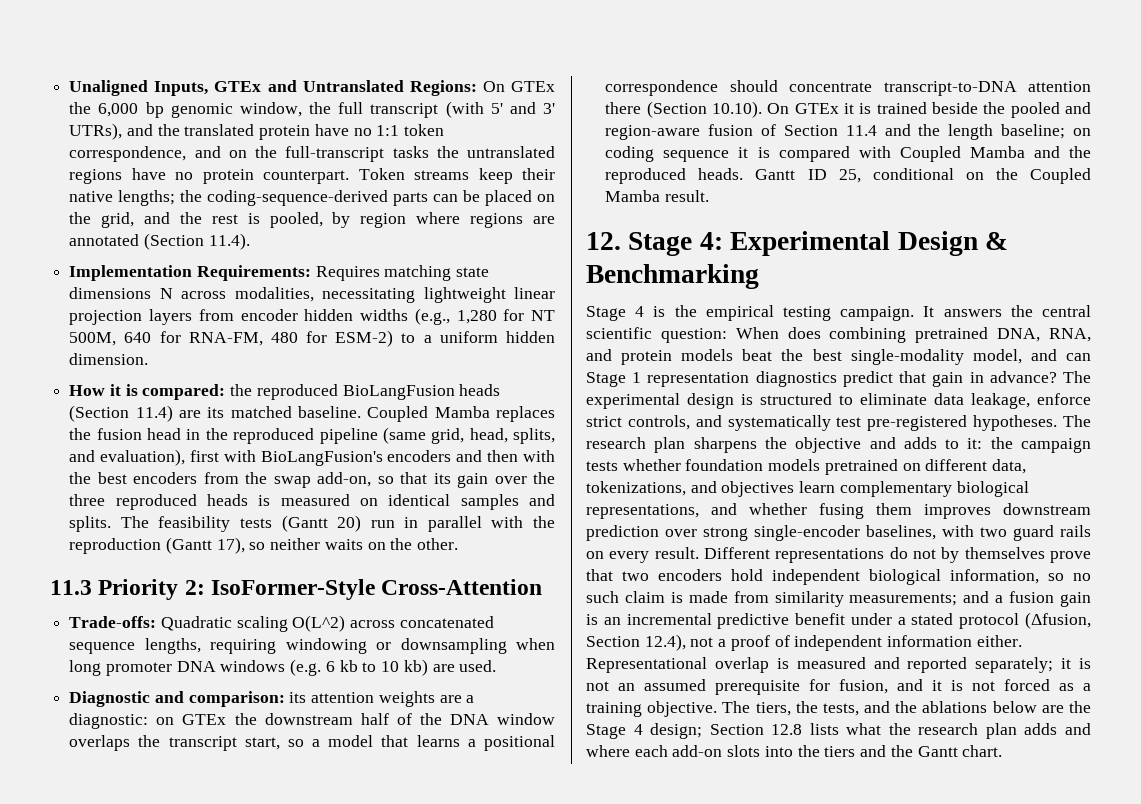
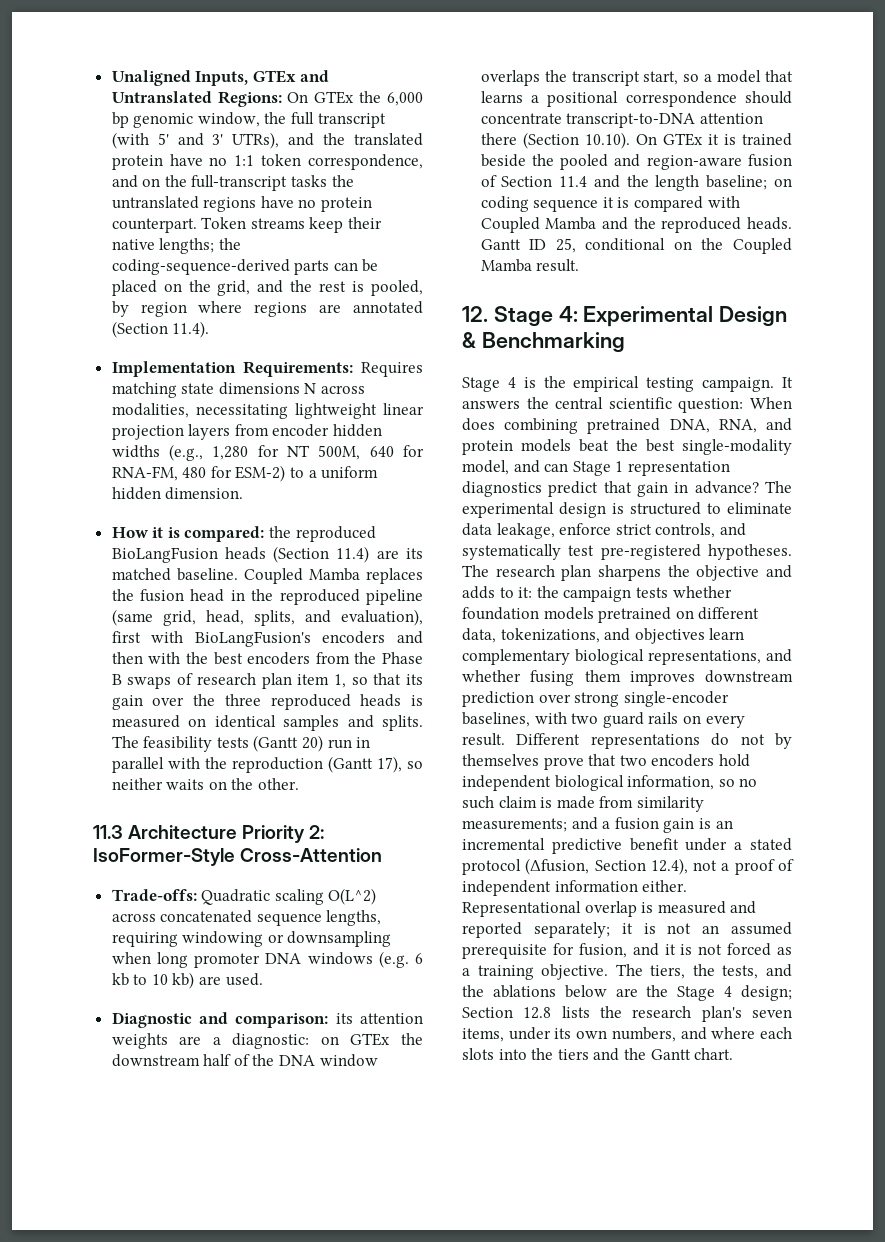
- Coupled Mamba replaces the fusion head in the reproduced pipeline (same grid, head, splits, and evaluation), first with BioLangFusion's encoders and then with the best encoders from the swap add-on, so that its gain over the three reproduced heads is measured on identical samples and splits.
+ Coupled Mamba replaces the fusion head in the reproduced pipeline (same grid, head, splits, and evaluation), first with BioLangFusion's encoders and then with the best encoders from the Phase B swaps of research plan item 1, so that its gain over the three reproduced heads is measured on identical samples and splits.
- 11.3 Priority 2: IsoFormer-Style Cross-Attention
+ 11.3 Architecture Priority 2: IsoFormer-Style Cross-Attention
- The tiers, the tests, and the ablations below are the Stage 4 design; Section 12.8 lists what the research plan adds and where each add-on slots into the tiers and the Gantt chart.
+ The tiers, the tests, and the ablations below are the Stage 4 design; Section 12.8 lists the research plan's seven items, under its own numbers, and where each slots into the tiers and the Gantt chart.

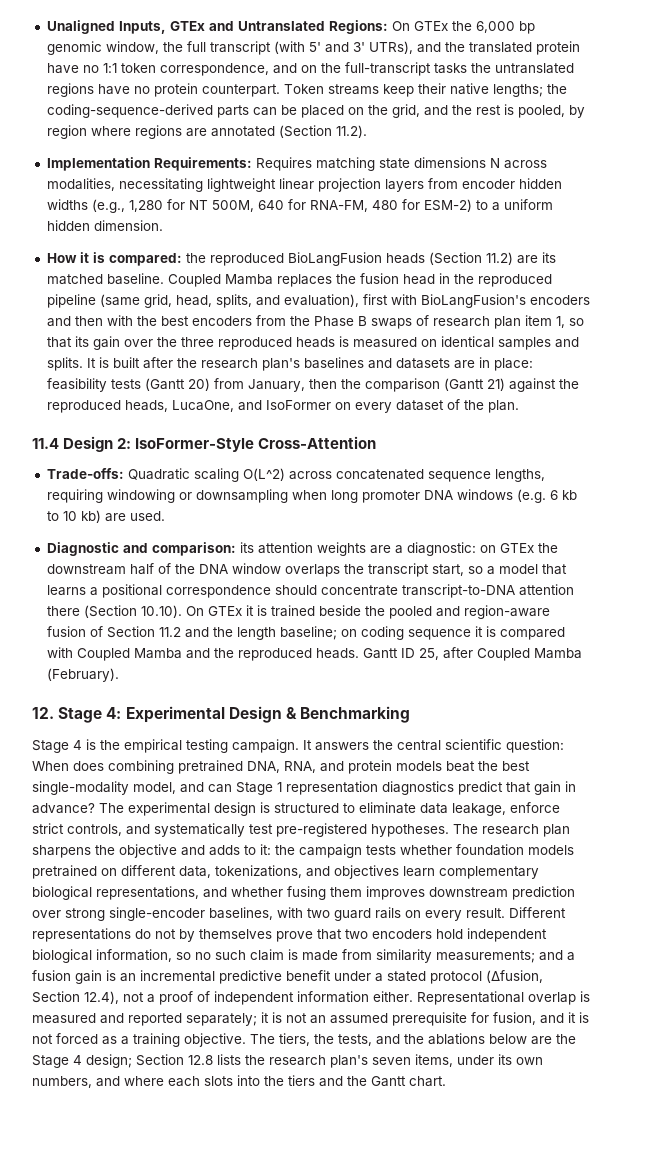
- Token streams keep their native lengths; the coding-sequence-derived parts can be placed on the grid, and the rest is pooled, by region where regions are annotated (Section 11.4).
+ Token streams keep their native lengths; the coding-sequence-derived parts can be placed on the grid, and the rest is pooled, by region where regions are annotated (Section 11.2).
- How it is compared: the reproduced BioLangFusion heads (Section 11.4) are its matched baseline.
+ How it is compared: the reproduced BioLangFusion heads (Section 11.2) are its matched baseline.
- The feasibility tests (Gantt 20) run in parallel with the reproduction (Gantt 17), so neither waits on the other.
- 11.3 Architecture Priority 2: IsoFormer-Style Cross-Attention
+ It is built after the research plan's baselines and datasets are in place: feasibility tests (Gantt 20) from January, then the comparison (Gantt 21) against the reproduced heads, LucaOne, and IsoFormer on every dataset of the plan.
+ 11.4 Design 2: IsoFormer-Style Cross-Attention
- on GTEx the downstream half of the DNA window overlaps the transcript start, so a model that learns a positional correspondence should concentrate transcript-to-DNA attention there (Section 10.10). On GTEx it is trained beside the pooled and region-aware fusion of Section 11.4 and the length baseline;
+ on GTEx the downstream half of the DNA window overlaps the transcript start, so a model that learns a positional correspondence should concentrate transcript-to-DNA attention there (Section 10.10). On GTEx it is trained beside the pooled and region-aware fusion of Section 11.2 and the length baseline;
- Gantt ID 25, conditional on the Coupled Mamba result.
+ Gantt ID 25, after Coupled Mamba (February).

